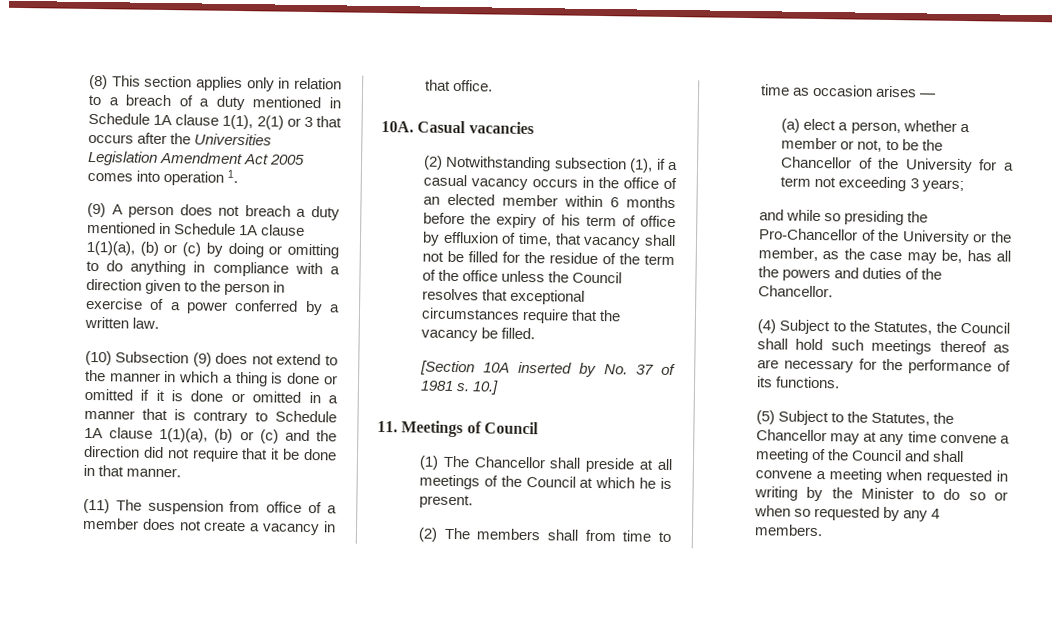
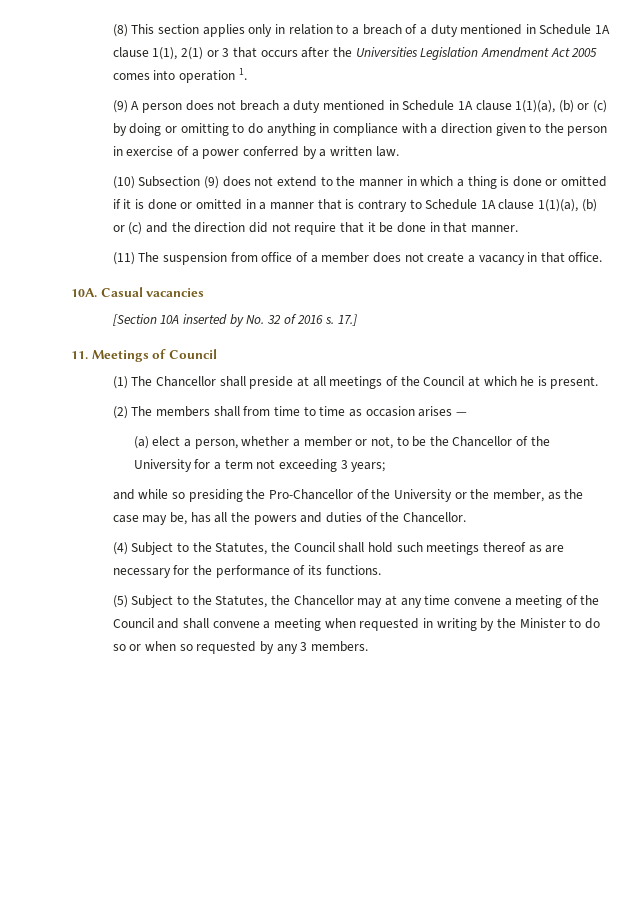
- (2) Notwithstanding subsection (1), if a casual vacancy occurs in the office of an elected member within 6 months before the expiry of his term of office by effluxion of time, that vacancy shall not be filled for the residue of the term of the office unless the Council resolves that exceptional circumstances require that the vacancy be filled.
- [Section 10A inserted by No. 37 of 1981 s. 10.]
+ [Section 10A inserted by No. 32 of 2016 s. 17.]
- (5) Subject to the Statutes, the Chancellor may at any time convene a meeting of the Council and shall convene a meeting when requested in writing by the Minister to do so or when so requested by any 4 members.
+ (5) Subject to the Statutes, the Chancellor may at any time convene a meeting of the Council and shall convene a meeting when requested in writing by the Minister to do so or when so requested by any 3 members.

